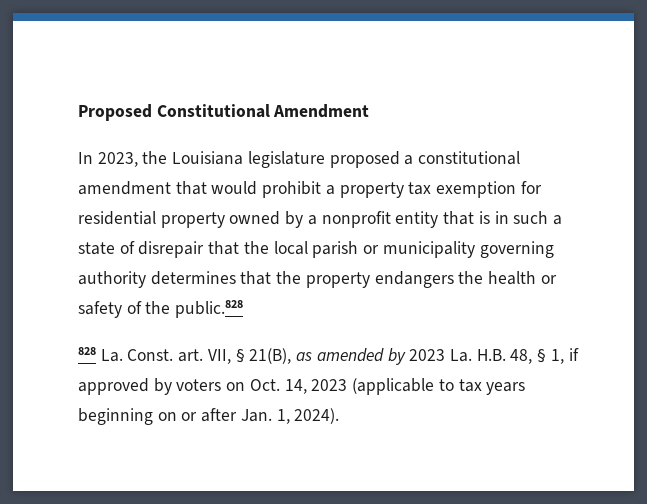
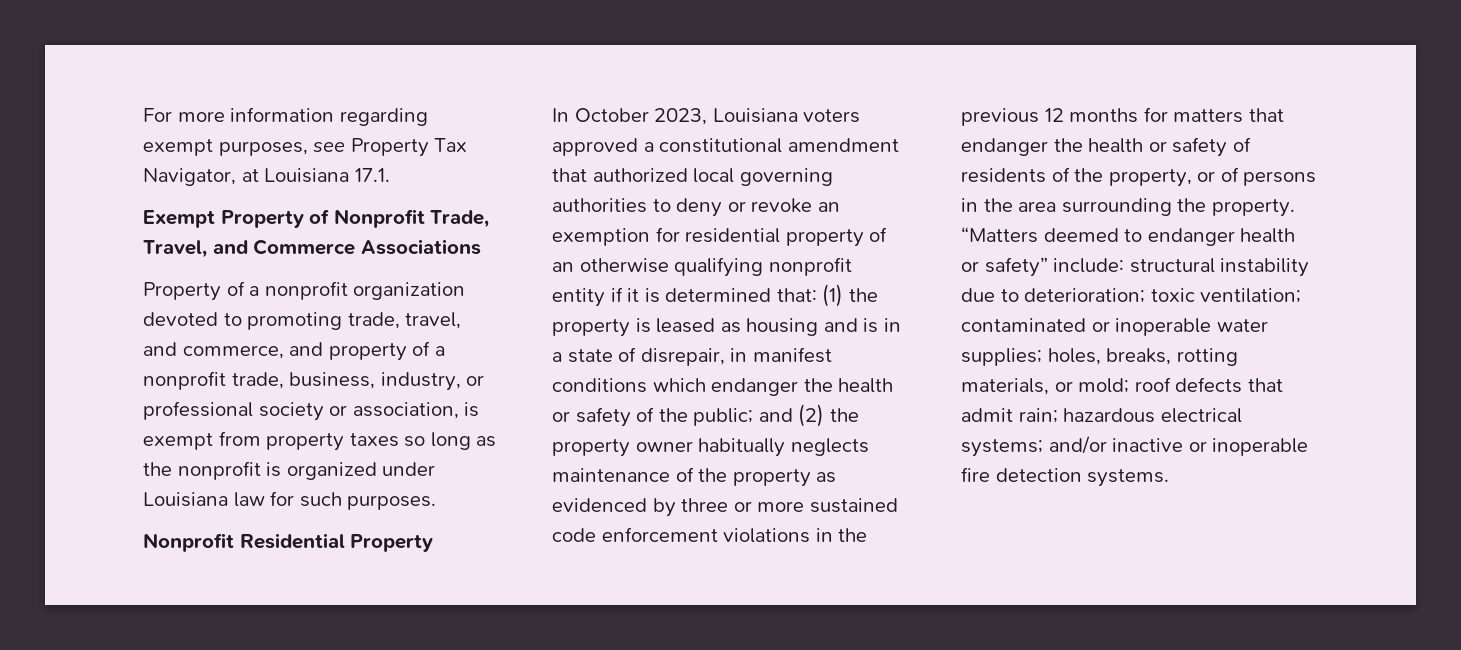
- Proposed Constitutional Amendment
- In 2023, the Louisiana legislature proposed a constitutional amendment that would prohibit a property tax exemption for residential property owned by a nonprofit entity that is in such a state of disrepair that the local parish or municipality governing authority determines that the property endangers the health or safety of the public.828
- 828 La. Const. art. VII, § 21(B), as amended by 2023 La. H.B. 48, § 1, if approved by voters on Oct. 14, 2023 (applicable to tax years beginning on or after Jan. 1, 2024).
+ For more information regarding exempt purposes, see Property Tax Navigator, at Louisiana 17.1.
+ Exempt Property of Nonprofit Trade, Travel, and Commerce Associations
+ Property of a nonprofit organization devoted to promoting trade, travel, and commerce, and property of a nonprofit trade, business, industry, or professional society or association, is exempt from property taxes so long as the nonprofit is organized under Louisiana law for such purposes.
+ Nonprofit Residential Property
+ In October 2023, Louisiana voters approved a constitutional amendment that authorized local governing authorities to deny or revoke an exemption for residential property of an otherwise qualifying nonprofit entity if it is determined that: (1) the property is leased as housing and is in a state of disrepair, in manifest conditions which endanger the health or safety of the public; and (2) the property owner habitually neglects maintenance of the property as evidenced by three or more sustained code enforcement violations in the previous 12 months for matters that endanger the health or safety of residents of the property, or of persons in the area surrounding the property. “Matters deemed to endanger health or safety” include: structural instability due to deterioration; toxic ventilation; contaminated or inoperable water supplies; holes, breaks, rotting materials, or mold; roof defects that admit rain; hazardous electrical systems; and/or inactive or inoperable fire detection systems.

